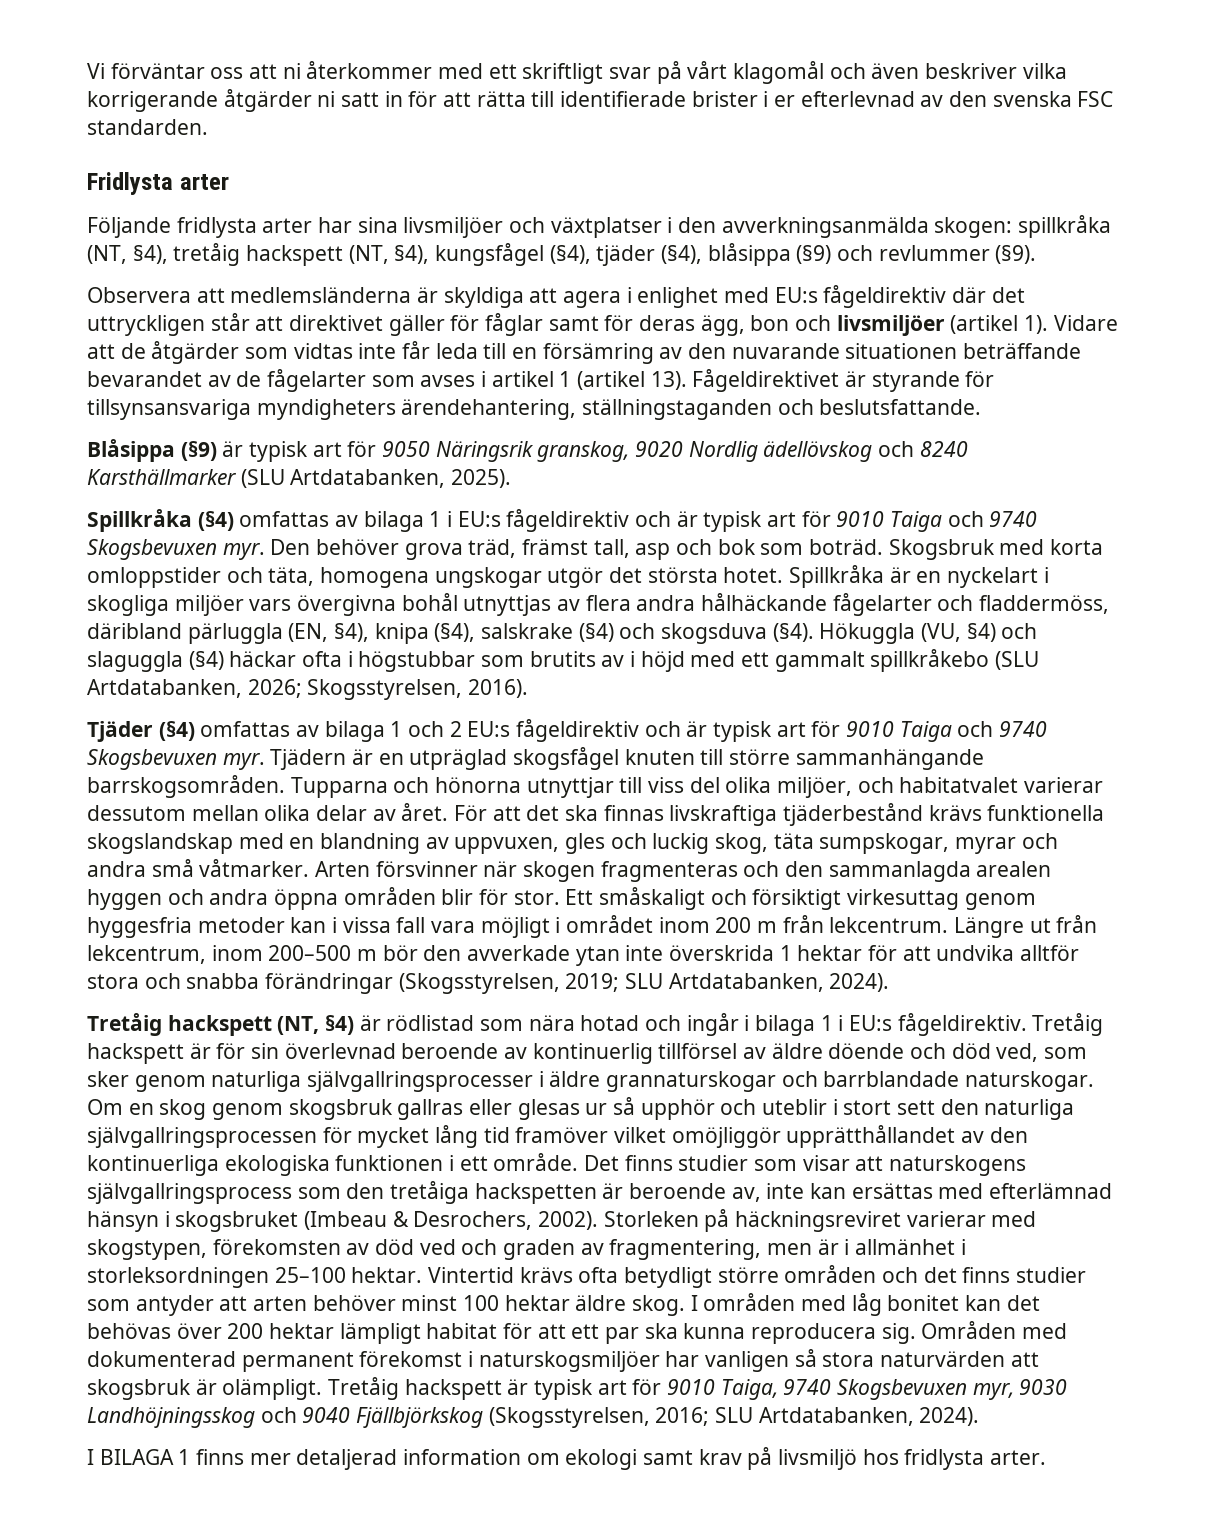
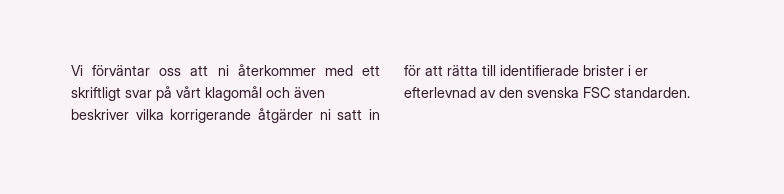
- Fridlysta arter
- Följande fridlysta arter har sina livsmiljöer och växtplatser i den avverkningsanmälda skogen: spillkråka (NT, §4), tretåig hackspett (NT, §4), kungsfågel (§4), tjäder (§4), blåsippa (§9) och revlummer (§9).
- Observera att medlemsländerna är skyldiga att agera i enlighet med EU:s fågeldirektiv där det uttryckligen står att direktivet gäller för fåglar samt för deras ägg, bon och livsmiljöer (artikel 1). Vidare att de åtgärder som vidtas inte får leda till en försämring av den nuvarande situationen beträffande bevarandet av de fågelarter som avses i artikel 1 (artikel 13). Fågeldirektivet är styrande för tillsynsansvariga myndigheters ärendehantering, ställningstaganden och beslutsfattande.
- Blåsippa (§9) är typisk art för 9050 Näringsrik granskog, 9020 Nordlig ädellövskog och 8240 Karsthällmarker (SLU Artdatabanken, 2025).
- Spillkråka (§4) omfattas av bilaga 1 i EU:s fågeldirektiv och är typisk art för 9010 Taiga och 9740 Skogsbevuxen myr. Den behöver grova träd, främst tall, asp och bok som boträd. Skogsbruk med korta omloppstider och täta, homogena ungskogar utgör det största hotet. Spillkråka är en nyckelart i skogliga miljöer vars övergivna bohål utnyttjas av flera andra hålhäckande fågelarter och fladdermöss, däribland pärluggla (EN, §4), knipa (§4), salskrake (§4) och skogsduva (§4). Hökuggla (VU, §4) och slaguggla (§4) häckar ofta i högstubbar som brutits av i höjd med ett gammalt spillkråkebo (SLU Artdatabanken, 2026; Skogsstyrelsen, 2016).
- Tjäder (§4) omfattas av bilaga 1 och 2 EU:s fågeldirektiv och är typisk art för 9010 Taiga och 9740 Skogsbevuxen myr. Tjädern är en utpräglad skogsfågel knuten till större sammanhängande barrskogsområden. Tupparna och hönorna utnyttjar till viss del olika miljöer, och habitatvalet varierar dessutom mellan olika delar av året. För att det ska finnas livskraftiga tjäderbestånd krävs funktionella skogslandskap med en blandning av uppvuxen, gles och luckig skog, täta sumpskogar, myrar och andra små våtmarker. Arten försvinner när skogen fragmenteras och den sammanlagda arealen hyggen och andra öppna områden blir för stor. Ett småskaligt och försiktigt virkesuttag genom hyggesfria metoder kan i vissa fall vara möjligt i området inom 200 m från lekcentrum. Längre ut från lekcentrum, inom 200–500 m bör den avverkade ytan inte överskrida 1 hektar för att undvika alltför stora och snabba förändringar (Skogsstyrelsen, 2019; SLU Artdatabanken, 2024).
- Tretåig hackspett (NT, §4) är rödlistad som nära hotad och ingår i bilaga 1 i EU:s fågeldirektiv. Tretåig hackspett är för sin överlevnad beroende av kontinuerlig tillförsel av äldre döende och död ved, som sker genom naturliga självgallringsprocesser i äldre grannaturskogar och barrblandade naturskogar. Om en skog genom skogsbruk gallras eller glesas ur så upphör och uteblir i stort sett den naturliga självgallringsprocessen för mycket lång tid framöver vilket omöjliggör upprätthållandet av den kontinuerliga ekologiska funktionen i ett område. Det finns studier som visar att naturskogens självgallringsprocess som den tretåiga hackspetten är beroende av, inte kan ersättas med efterlämnad hänsyn i skogsbruket (Imbeau & Desrochers, 2002). Storleken på häckningsreviret varierar med skogstypen, förekomsten av död ved och graden av fragmentering, men är i allmänhet i storleksordningen 25–100 hektar. Vintertid krävs ofta betydligt större områden och det finns studier som antyder att arten behöver minst 100 hektar äldre skog. I områden med låg bonitet kan det behövas över 200 hektar lämpligt habitat för att ett par ska kunna reproducera sig. Områden med dokumenterad permanent förekomst i naturskogsmiljöer har vanligen så stora naturvärden att skogsbruk är olämpligt. Tretåig hackspett är typisk art för 9010 Taiga, 9740 Skogsbevuxen myr, 9030 Landhöjningsskog och 9040 Fjällbjörkskog (Skogsstyrelsen, 2016; SLU Artdatabanken, 2024).
- I BILAGA 1 finns mer detaljerad information om ekologi samt krav på livsmiljö hos fridlysta arter.

